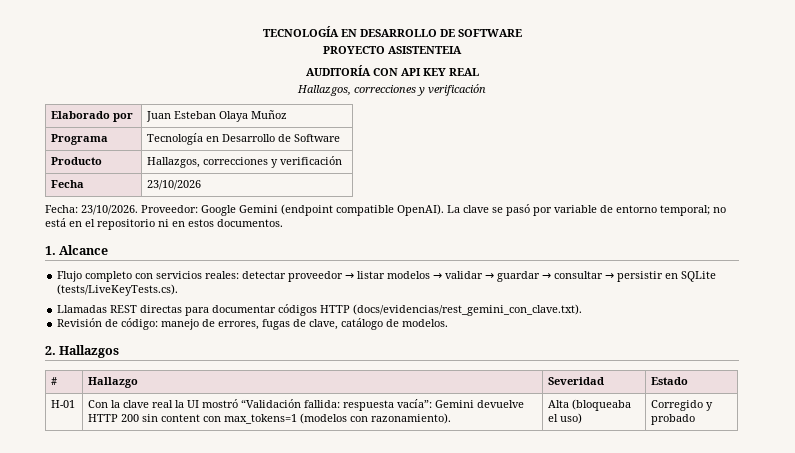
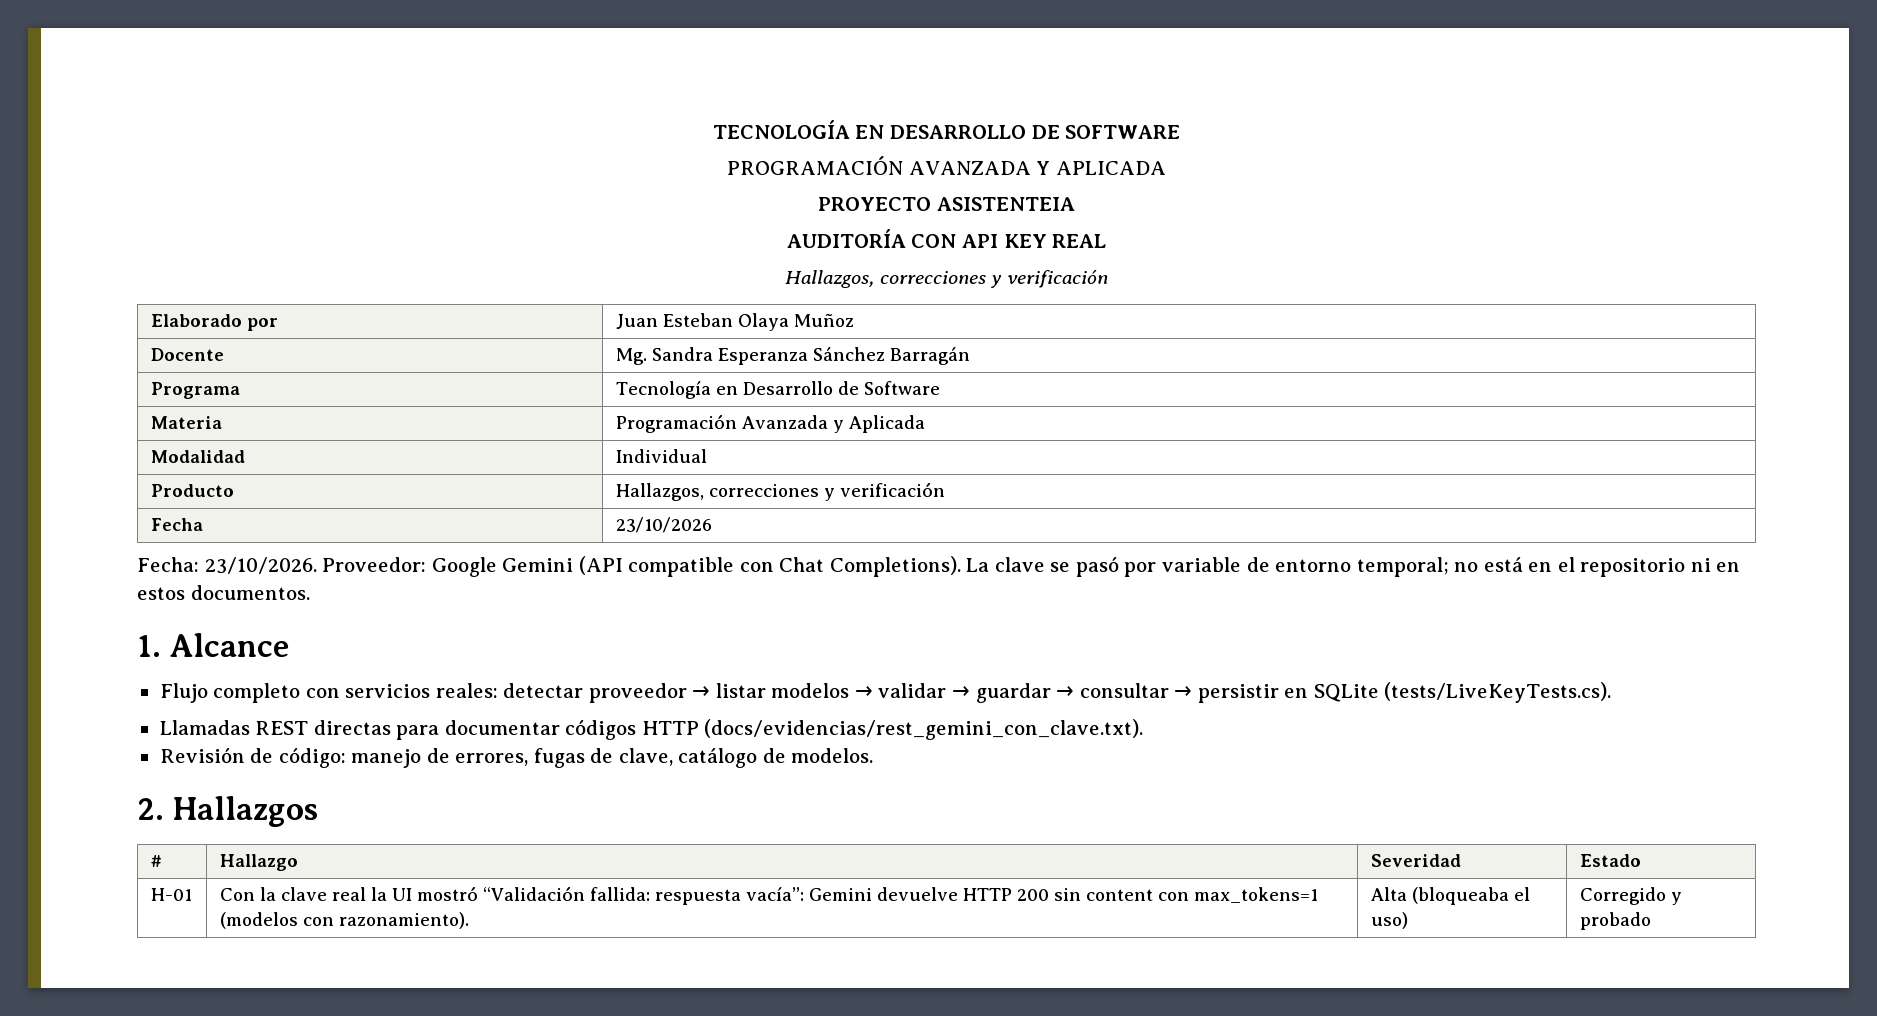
+ PROGRAMACIÓN AVANZADA Y APLICADA
+ Docente | Mg. Sandra Esperanza Sánchez Barragán
+ Materia | Programación Avanzada y Aplicada
+ Modalidad | Individual
- Proveedor: Google Gemini (endpoint compatible OpenAI).
+ Proveedor: Google Gemini (API compatible con Chat Completions).

